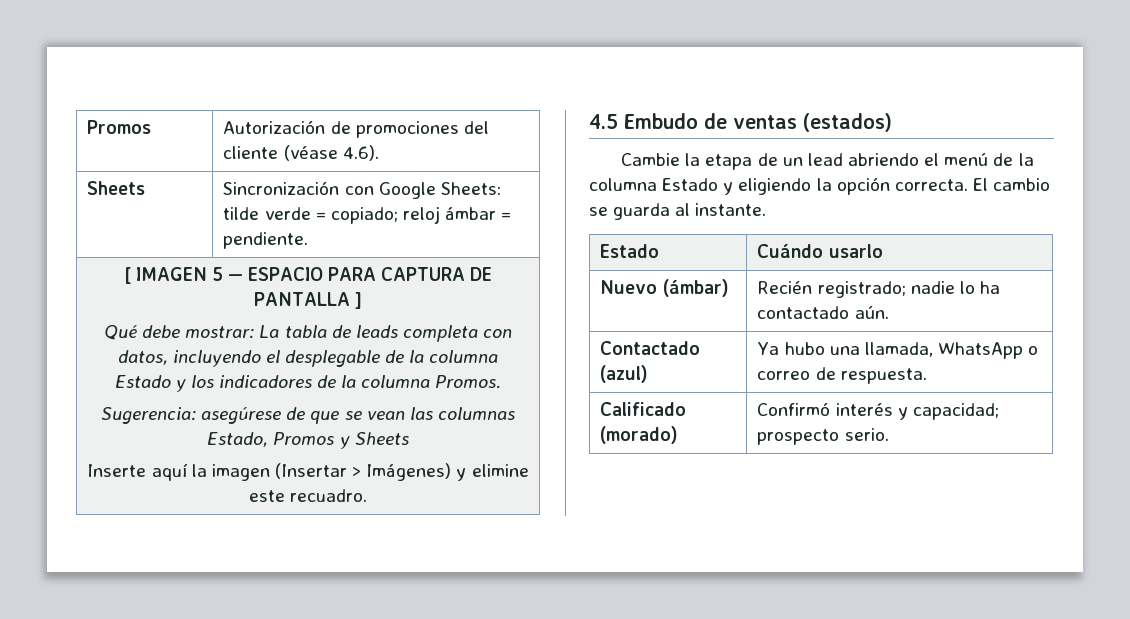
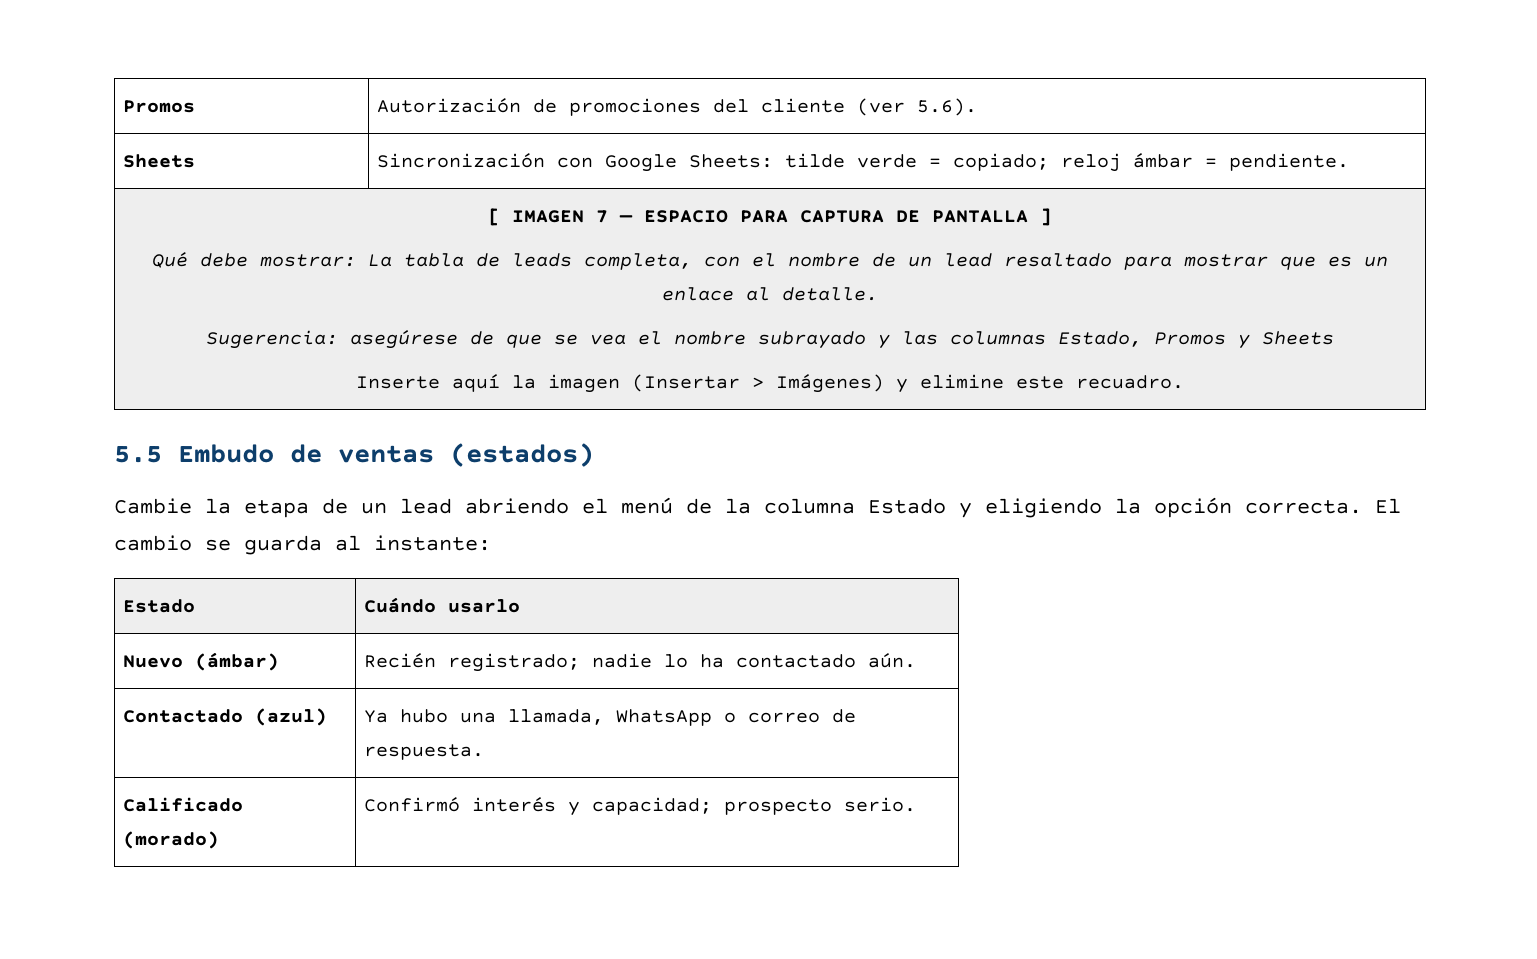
- Promos | Autorización de promociones del cliente (véase 4.6).
+ Promos | Autorización de promociones del cliente (ver 5.6).
- [ IMAGEN 5 — ESPACIO PARA CAPTURA DE PANTALLA ]
+ [ IMAGEN 7 — ESPACIO PARA CAPTURA DE PANTALLA ]
- Qué debe mostrar: La tabla de leads completa con datos, incluyendo el desplegable de la columna Estado y los indicadores de la columna Promos.
+ Qué debe mostrar: La tabla de leads completa, con el nombre de un lead resaltado para mostrar que es un enlace al detalle.
- Sugerencia: asegúrese de que se vean las columnas Estado, Promos y Sheets
+ Sugerencia: asegúrese de que se vea el nombre subrayado y las columnas Estado, Promos y Sheets
- 4.5 Embudo de ventas (estados)
+ 5.5 Embudo de ventas (estados)
- El cambio se guarda al instante.
+ El cambio se guarda al instante:

